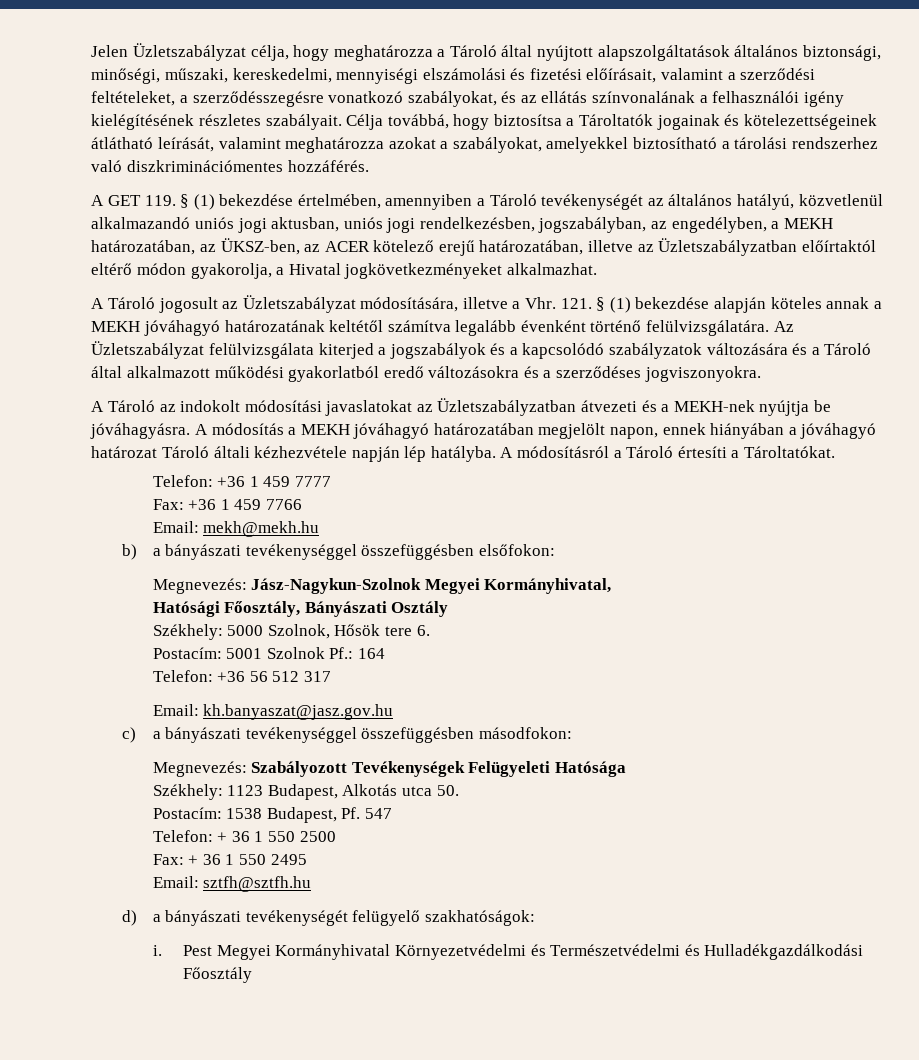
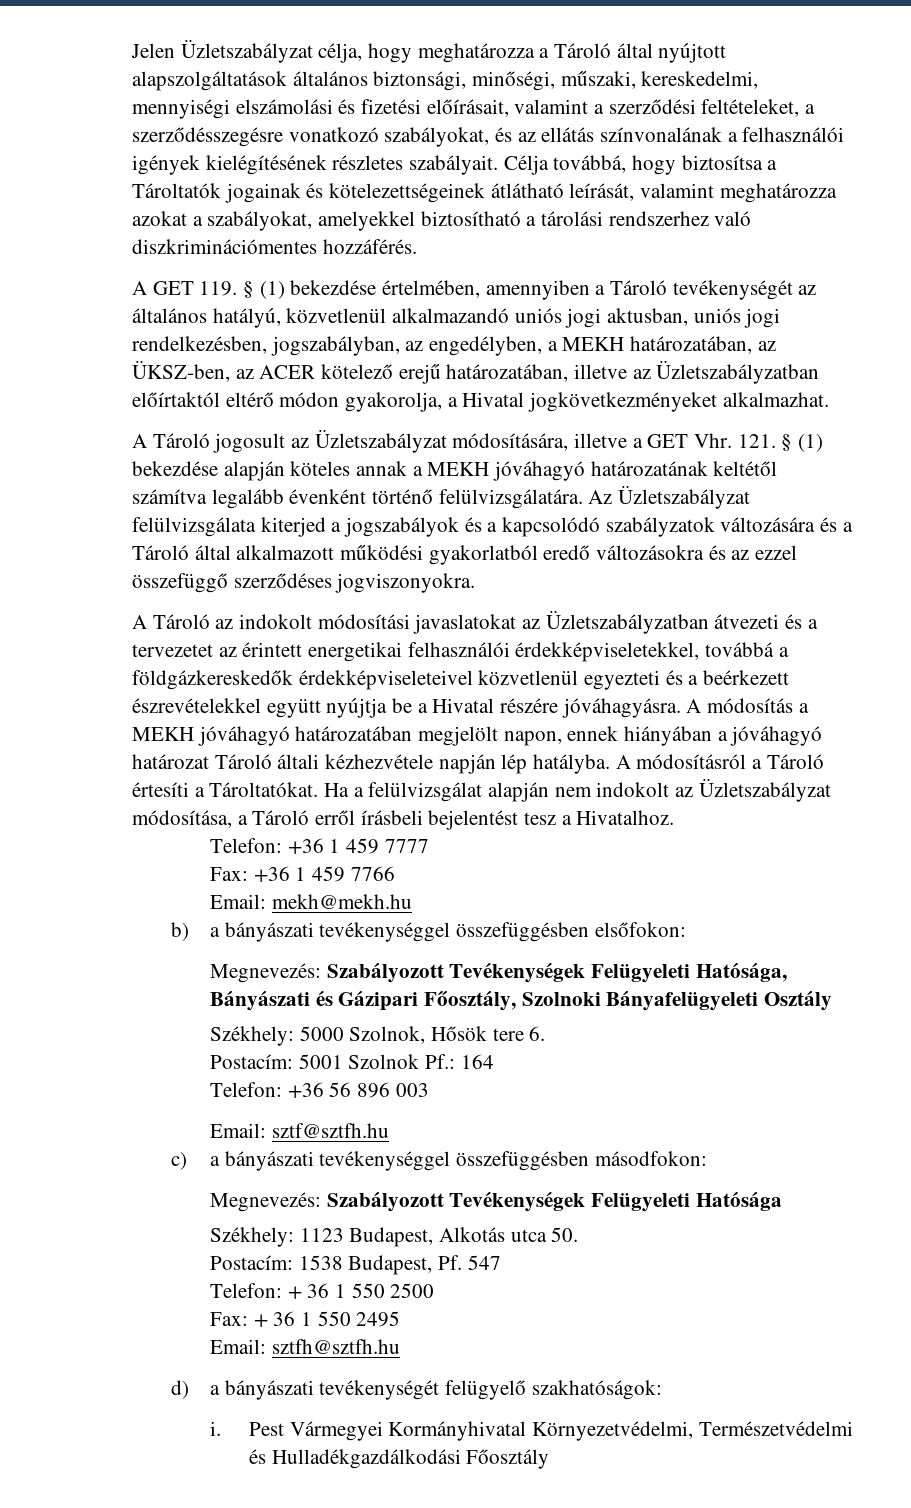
- Jelen Üzletszabályzat célja, hogy meghatározza a Tároló által nyújtott alapszolgáltatások általános biztonsági, minőségi, műszaki, kereskedelmi, mennyiségi elszámolási és fizetési előírásait, valamint a szerződési feltételeket, a szerződésszegésre vonatkozó szabályokat, és az ellátás színvonalának a felhasználói igény kielégítésének részletes szabályait.
+ Jelen Üzletszabályzat célja, hogy meghatározza a Tároló által nyújtott alapszolgáltatások általános biztonsági, minőségi, műszaki, kereskedelmi, mennyiségi elszámolási és fizetési előírásait, valamint a szerződési feltételeket, a szerződésszegésre vonatkozó szabályokat, és az ellátás színvonalának a felhasználói igények kielégítésének részletes szabályait.
- A Tároló jogosult az Üzletszabályzat módosítására, illetve a Vhr. 121. § (1) bekezdése alapján köteles annak a MEKH jóváhagyó határozatának keltétől számítva legalább évenként történő felülvizsgálatára.
+ A Tároló jogosult az Üzletszabályzat módosítására, illetve a GET Vhr. 121. § (1) bekezdése alapján köteles annak a MEKH jóváhagyó határozatának keltétől számítva legalább évenként történő felülvizsgálatára.
- Az Üzletszabályzat felülvizsgálata kiterjed a jogszabályok és a kapcsolódó szabályzatok változására és a Tároló által alkalmazott működési gyakorlatból eredő változásokra és a szerződéses jogviszonyokra.
+ Az Üzletszabályzat felülvizsgálata kiterjed a jogszabályok és a kapcsolódó szabályzatok változására és a Tároló által alkalmazott működési gyakorlatból eredő változásokra és az ezzel összefüggő szerződéses jogviszonyokra.
- A Tároló az indokolt módosítási javaslatokat az Üzletszabályzatban átvezeti és a MEKH-nek nyújtja be jóváhagyásra.
+ A Tároló az indokolt módosítási javaslatokat az Üzletszabályzatban átvezeti és a tervezetet az érintett energetikai felhasználói érdekképviseletekkel, továbbá a földgázkereskedők érdekképviseleteivel közvetlenül egyezteti és a beérkezett észrevételekkel együtt nyújtja be a Hivatal részére jóváhagyásra.
+ Ha a felülvizsgálat alapján nem indokolt az Üzletszabályzat módosítása, a Tároló erről írásbeli bejelentést tesz a Hivatalhoz.
- Megnevezés: Jász-Nagykun-Szolnok Megyei Kormányhivatal,
- Hatósági Főosztály, Bányászati Osztály
+ Megnevezés: Szabályozott Tevékenységek Felügyeleti Hatósága, Bányászati és Gázipari Főosztály, Szolnoki Bányafelügyeleti Osztály
- Telefon: +36 56 512 317
- Email: kh.banyaszat@jasz.gov.hu
+ Telefon: +36 56 896 003
+ Email: sztf@sztfh.hu
- Pest Megyei Kormányhivatal Környezetvédelmi és Természetvédelmi és Hulladékgazdálkodási Főosztály
+ Pest Vármegyei Kormányhivatal Környezetvédelmi, Természetvédelmi és Hulladékgazdálkodási Főosztály

